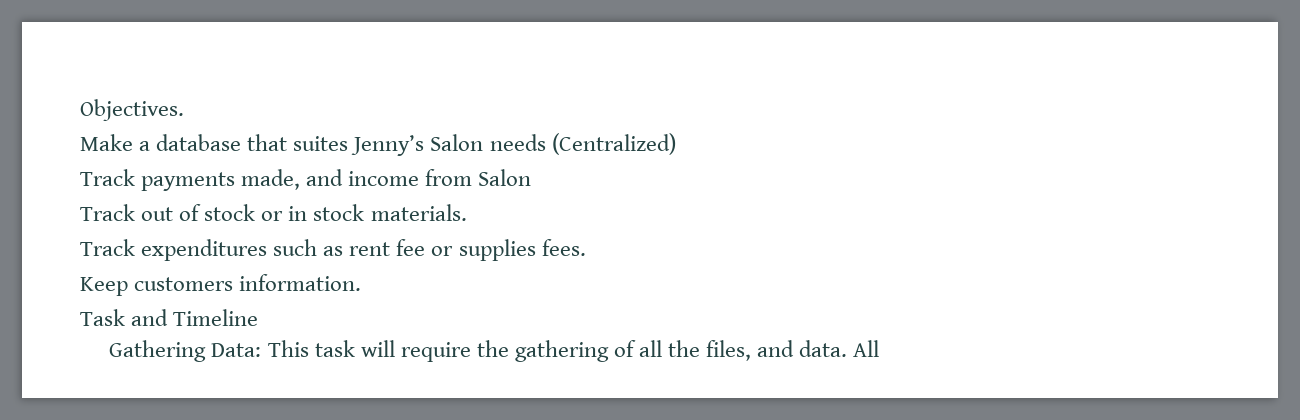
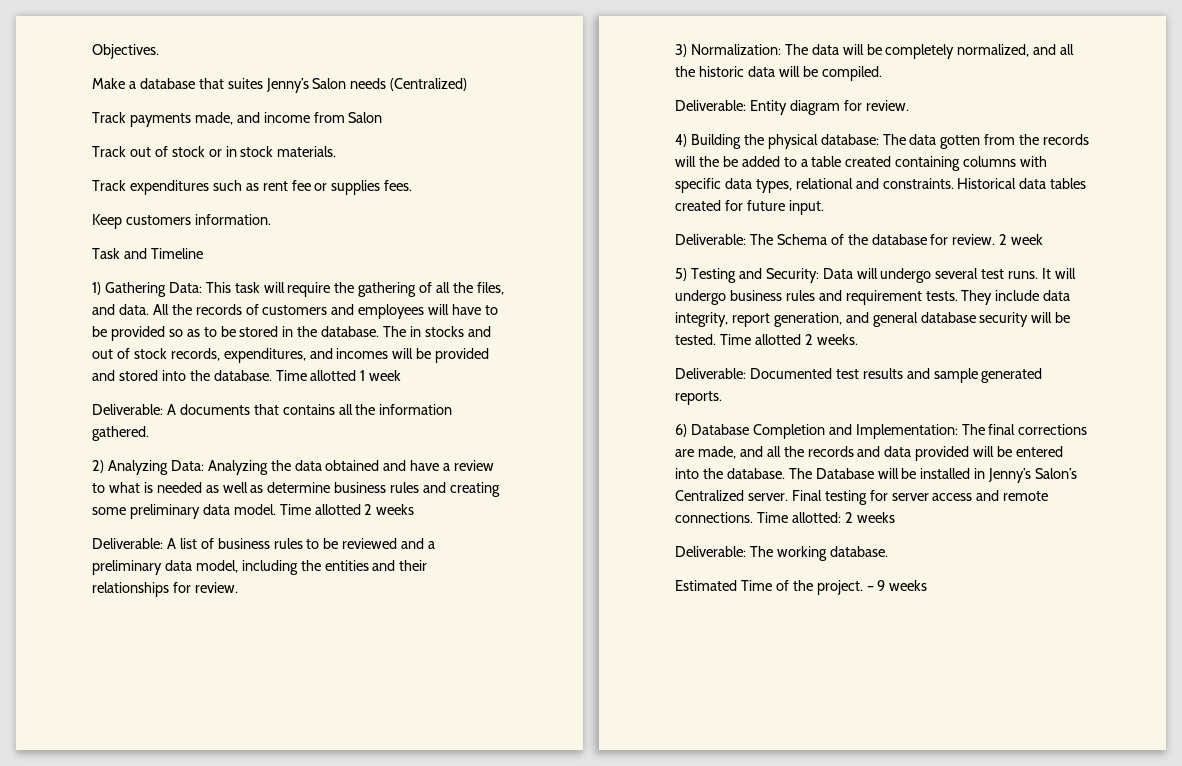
- Gathering Data: This task will require the gathering of all the files, and data.
+ 1) Gathering Data: This task will require the gathering of all the files, and data.
- All
+ All the records of customers and employees will have to be provided so as to be stored in the database. The in stocks and out of stock records, expenditures, and incomes will be provided and stored into the database. Time allotted 1 week
+ Deliverable: A documents that contains all the information gathered.
+ 2) Analyzing Data: Analyzing the data obtained and have a review to what is needed as well as determine business rules and creating some preliminary data model. Time allotted 2 weeks
+ Deliverable: A list of business rules to be reviewed and a preliminary data model, including the entities and their relationships for review.
+ 3) Normalization: The data will be completely normalized, and all the historic data will be compiled.
+ Deliverable: Entity diagram for review.
+ 4) Building the physical database: The data gotten from the records will the be added to a table created containing columns with specific data types, relational and constraints. Historical data tables created for future input.
+ Deliverable: The Schema of the database for review. 2 week
+ 5) Testing and Security: Data will undergo several test runs. It will undergo business rules and requirement tests. They include data integrity, report generation, and general database security will be tested. Time allotted 2 weeks.
+ Deliverable: Documented test results and sample generated reports.
+ 6) Database Completion and Implementation: The final corrections are made, and all the records and data provided will be entered into the database. The Database will be installed in Jenny’s Salon’s Centralized server. Final testing for server access and remote connections. Time allotted: 2 weeks
+ Deliverable: The working database.
+ Estimated Time of the project. – 9 weeks

